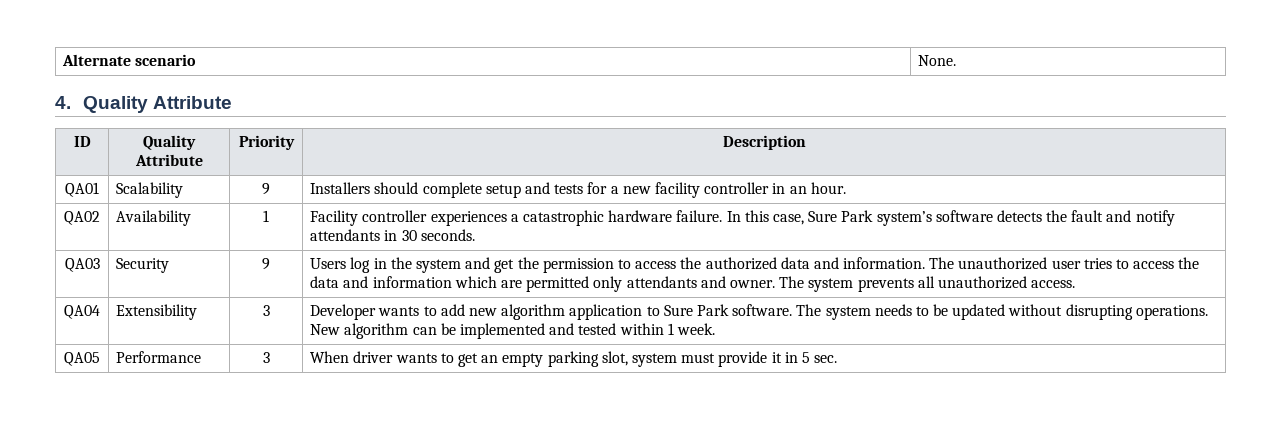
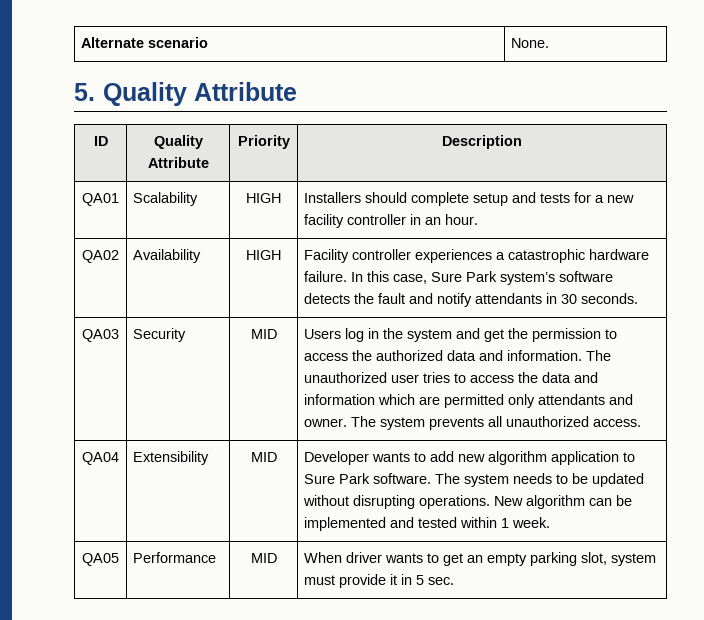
- 4. Quality Attribute
+ 5. Quality Attribute
- QA01 | Scalability | 9 | Installers should complete setup and tests for a new facility controller in an hour.
+ QA01 | Scalability | HIGH | Installers should complete setup and tests for a new facility controller in an hour.
- QA02 | Availability | 1 | Facility controller experiences a catastrophic hardware failure. In this case, Sure Park system’s software detects the fault and notify attendants in 30 seconds.
+ QA02 | Availability | HIGH | Facility controller experiences a catastrophic hardware failure. In this case, Sure Park system’s software detects the fault and notify attendants in 30 seconds.
- Security | 9
+ Security | MID
- QA04 | Extensibility | 3 | Developer wants to add new algorithm application to Sure Park software. The system needs to be updated without disrupting operations. New algorithm can be implemented and tested within 1 week.
+ QA04 | Extensibility | MID | Developer wants to add new algorithm application to Sure Park software. The system needs to be updated without disrupting operations. New algorithm can be implemented and tested within 1 week.
- QA05 | Performance | 3 | When driver wants to get an empty parking slot, system must provide it in 5 sec.
+ QA05 | Performance | MID | When driver wants to get an empty parking slot, system must provide it in 5 sec.

